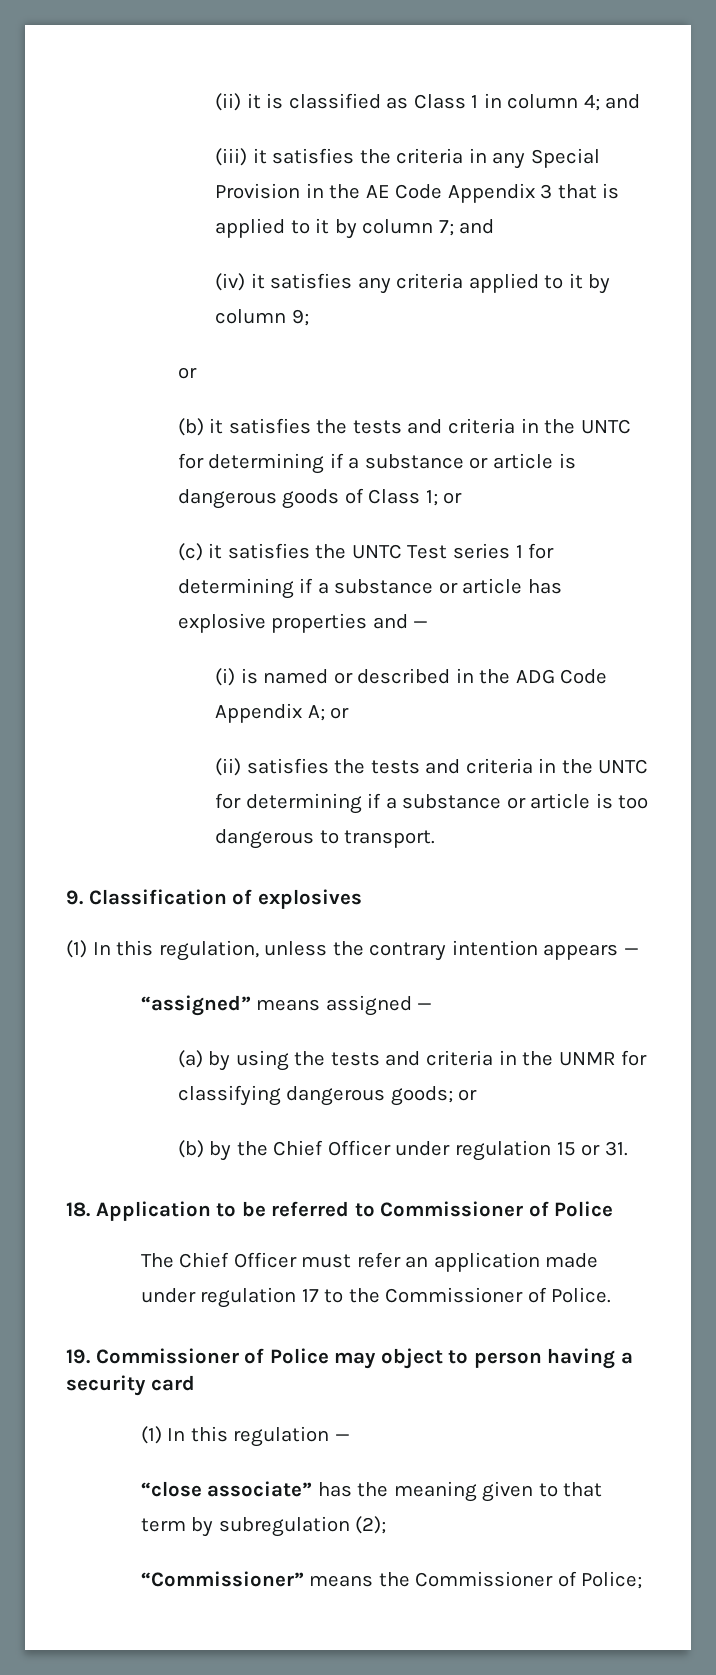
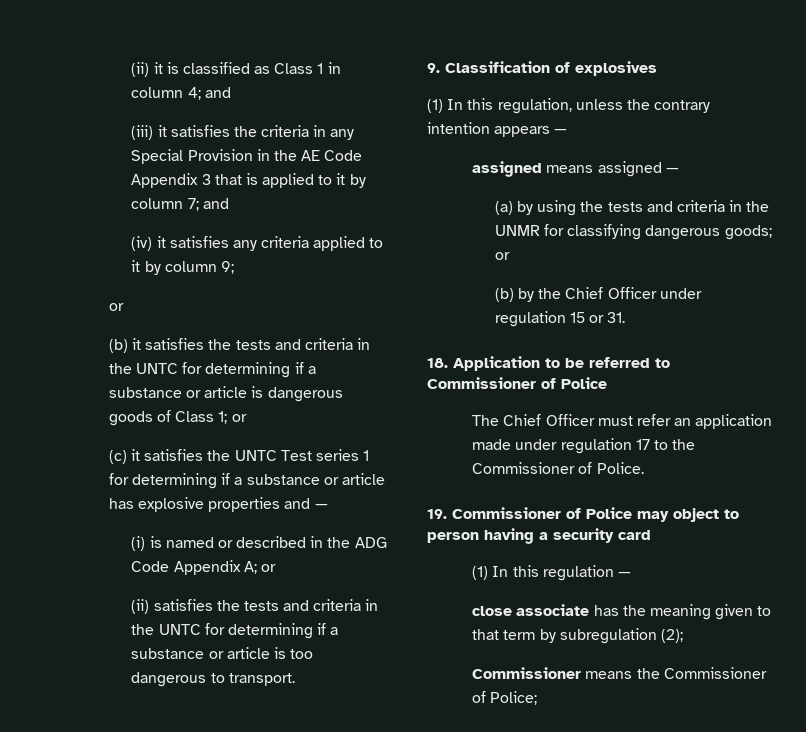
- “assigned” means assigned —
+ assigned means assigned —
- “close associate” has the meaning given to that term by subregulation (2);
+ close associate has the meaning given to that term by subregulation (2);
- “Commissioner” means the Commissioner of Police;
+ Commissioner means the Commissioner of Police;

